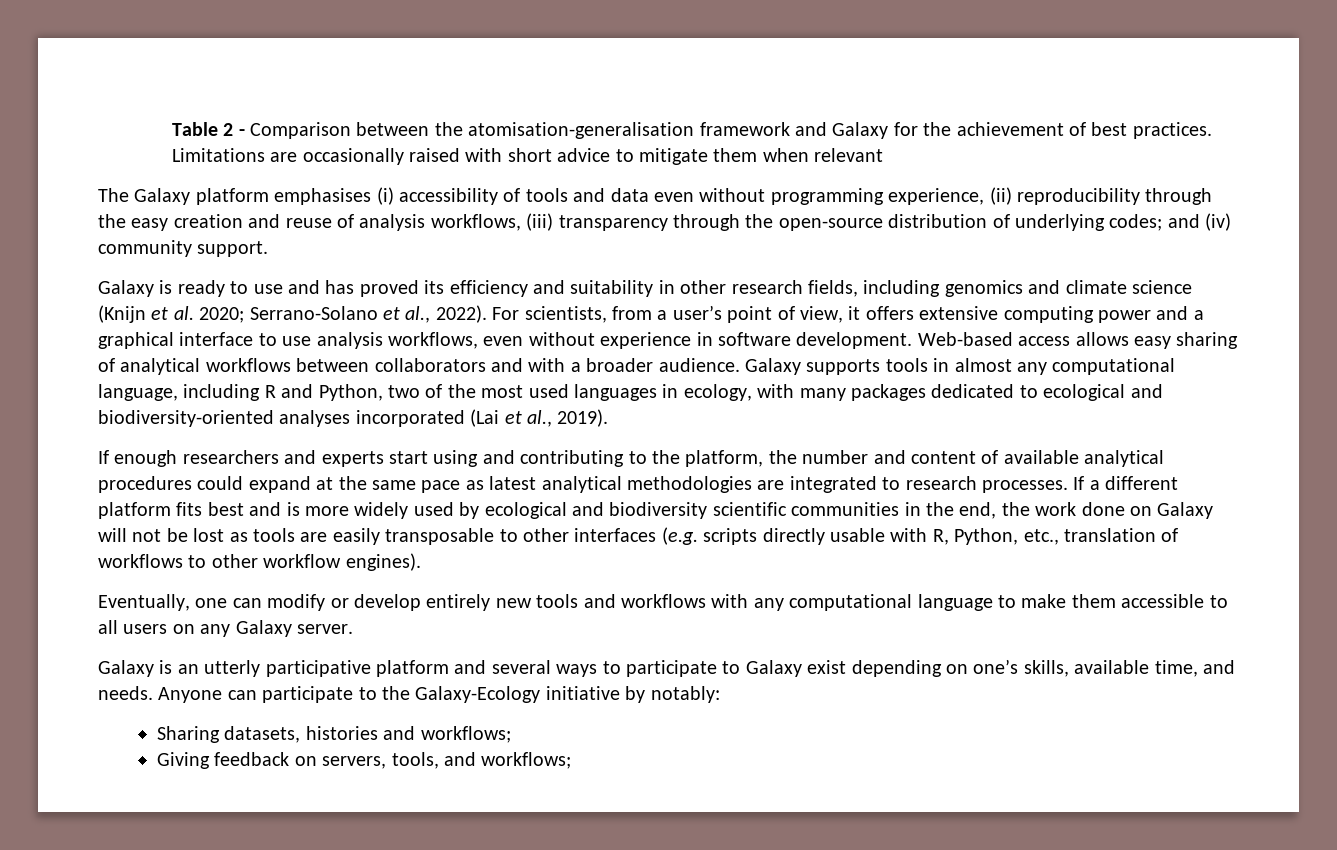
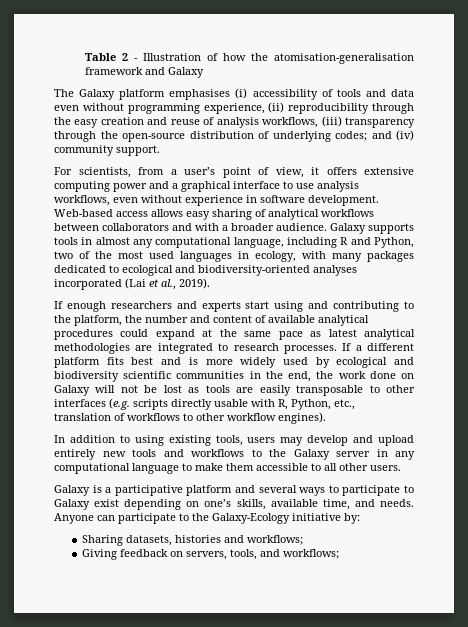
- Table 2 - Comparison between the atomisation-generalisation framework and Galaxy for the achievement of best practices. Limitations are occasionally raised with short advice to mitigate them when relevant
+ Table 2 - Illustration of how the atomisation-generalisation framework and Galaxy
- Galaxy is ready to use and has proved its efficiency and suitability in other research fields, including genomics and climate science (Knijn et al. 2020; Serrano-Solano et al., 2022).
- Eventually, one can modify or develop entirely new tools and workflows with any computational language to make them accessible to all users on any Galaxy server.
- Galaxy is an utterly participative platform and several ways to participate to Galaxy exist depending on one’s skills, available time, and needs.
+ In addition to using existing tools, users may develop and upload entirely new tools and workflows to the Galaxy server in any computational language to make them accessible to all other users.
+ Galaxy is a participative platform and several ways to participate to Galaxy exist depending on one’s skills, available time, and needs.
- Anyone can participate to the Galaxy-Ecology initiative by notably:
+ Anyone can participate to the Galaxy-Ecology initiative by:

